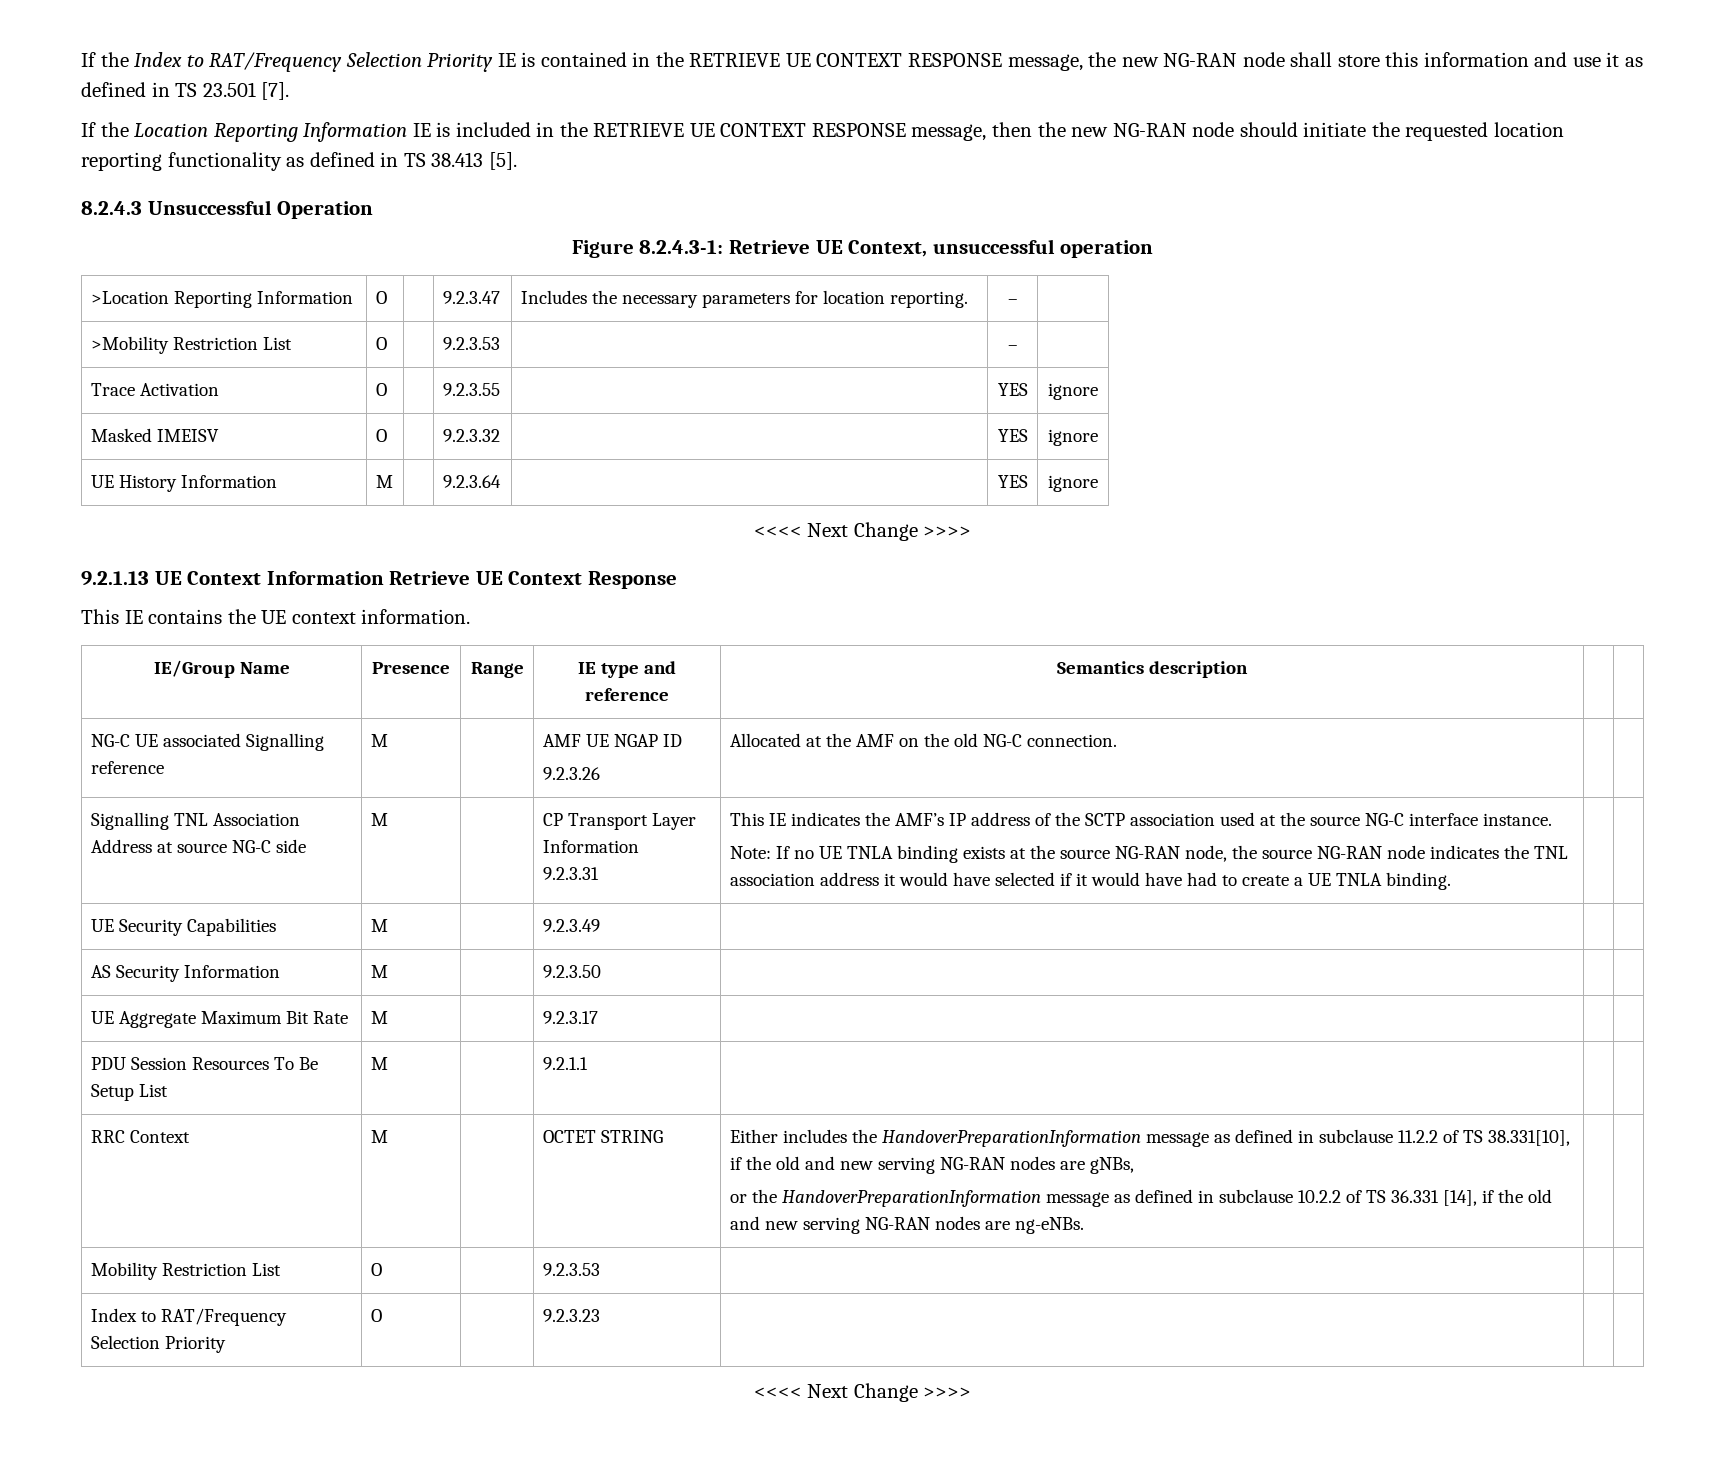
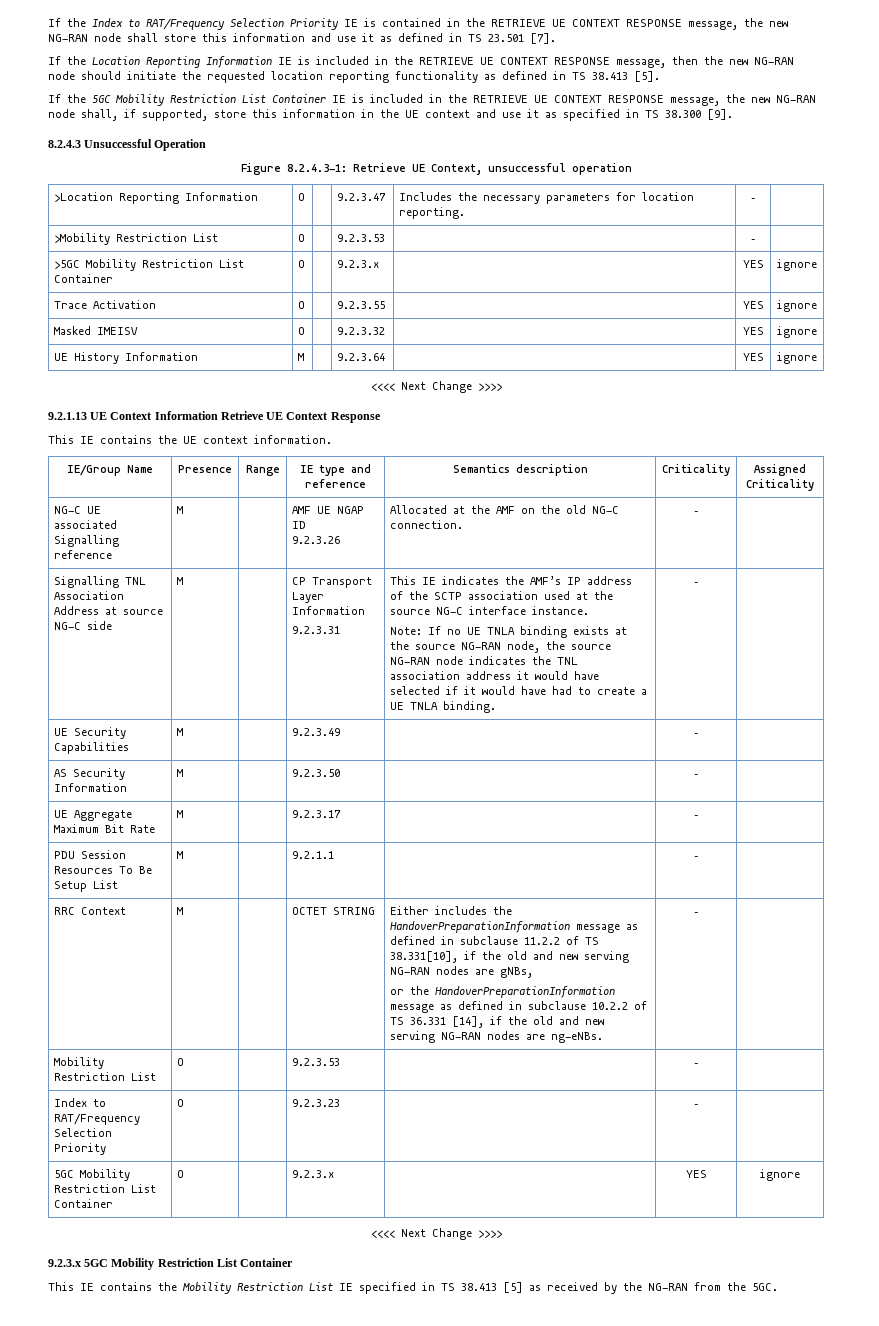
+ If the 5GC Mobility Restriction List Container IE is included in the RETRIEVE UE CONTEXT RESPONSE message, the new NG-RAN node shall, if supported, store this information in the UE context and use it as specified in TS 38.300 [9].
+ >5GC Mobility Restriction List Container | O | | 9.2.3.x | | YES | ignore
- IE/Group Name | Presence | Range | IE type and reference | Semantics description | |
+ IE/Group Name | Presence | Range | IE type and reference | Semantics description | Criticality | Assigned Criticality
  NG-C UE associated Signalling reference | M | | AMF UE NGAP ID
- 9.2.3.26 | Allocated at the AMF on the old NG-C connection. | |
+ 9.2.3.26 | Allocated at the AMF on the old NG-C connection. | – |
- Note: If no UE TNLA binding exists at the source NG-RAN node, the source NG-RAN node indicates the TNL association address it would have selected if it would have had to create a UE TNLA binding.
+ Note: If no UE TNLA binding exists at the source NG-RAN node, the source NG-RAN node indicates the TNL association address it would have selected if it would have had to create a UE TNLA binding. | –
- UE Security Capabilities | M | | 9.2.3.49 | | |
+ UE Security Capabilities | M | | 9.2.3.49 | | – |
- AS Security Information | M | | 9.2.3.50 | | |
+ AS Security Information | M | | 9.2.3.50 | | – |
- UE Aggregate Maximum Bit Rate | M | | 9.2.3.17 | | |
+ UE Aggregate Maximum Bit Rate | M | | 9.2.3.17 | | – |
- PDU Session Resources To Be Setup List | M | | 9.2.1.1 | | |
+ PDU Session Resources To Be Setup List | M | | 9.2.1.1 | | – |
- or the HandoverPreparationInformation message as defined in subclause 10.2.2 of TS 36.331 [14], if the old and new serving NG-RAN nodes are ng-eNBs.
+ or the HandoverPreparationInformation message as defined in subclause 10.2.2 of TS 36.331 [14], if the old and new serving NG-RAN nodes are ng-eNBs. | –
- Mobility Restriction List | O | | 9.2.3.53 | | |
+ Mobility Restriction List | O | | 9.2.3.53 | | – |
- Index to RAT/Frequency Selection Priority | O | | 9.2.3.23 | | |
+ Index to RAT/Frequency Selection Priority | O | | 9.2.3.23 | | – |
+ 5GC Mobility Restriction List Container | O | | 9.2.3.x | | YES | ignore
  <<<< Next Change >>>>
+ 9.2.3.x 5GC Mobility Restriction List Container
+ This IE contains the Mobility Restriction List IE specified in TS 38.413 [5] as received by the NG-RAN from the 5GC.

